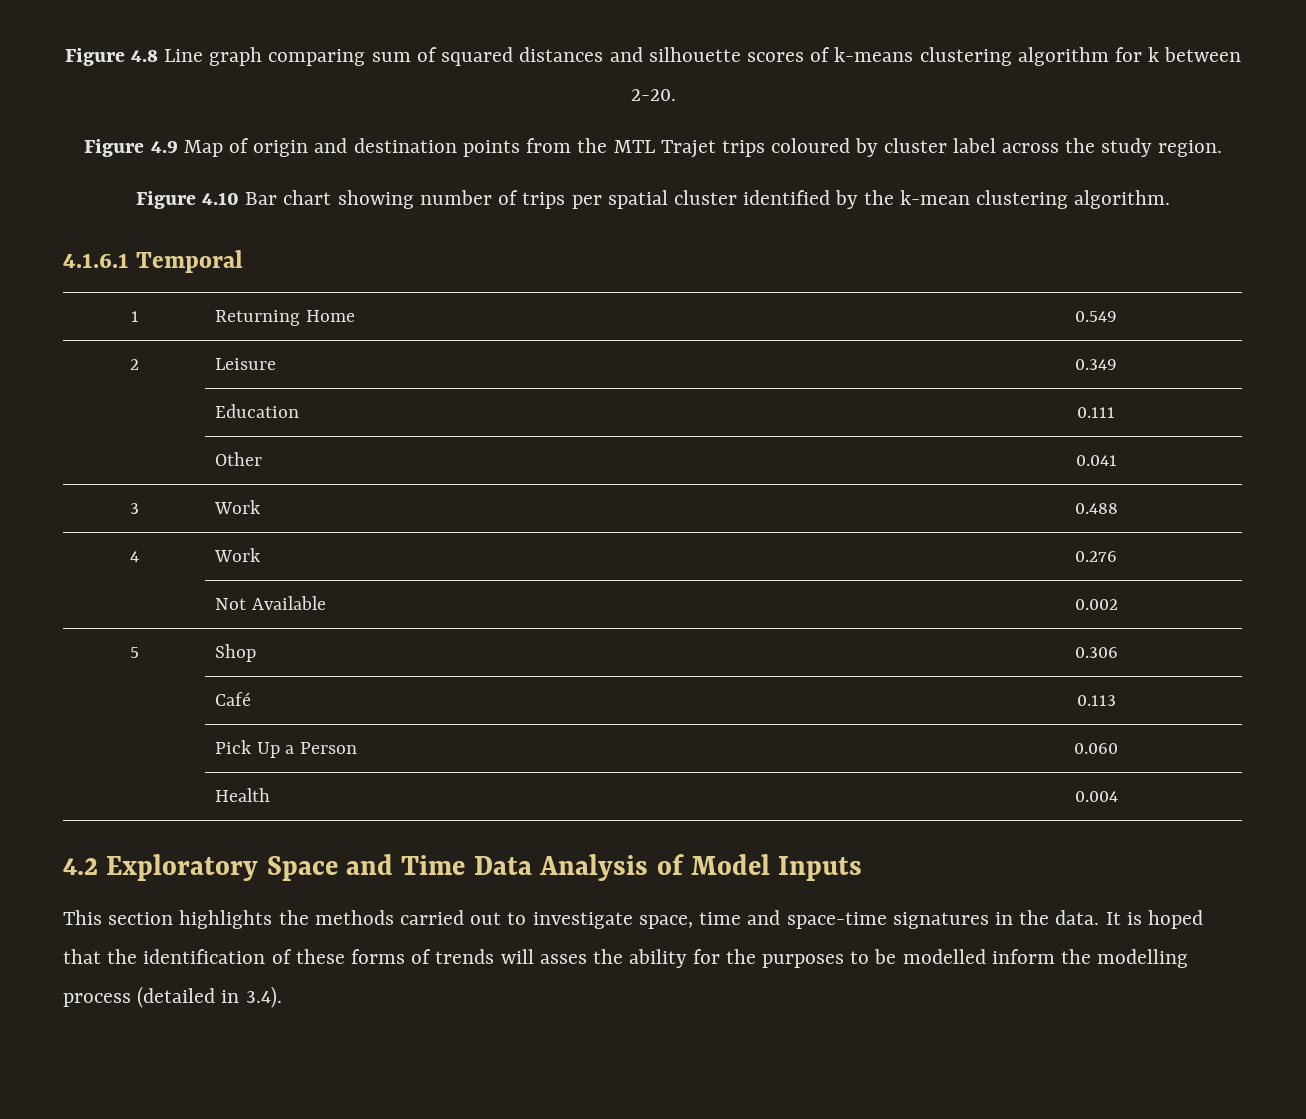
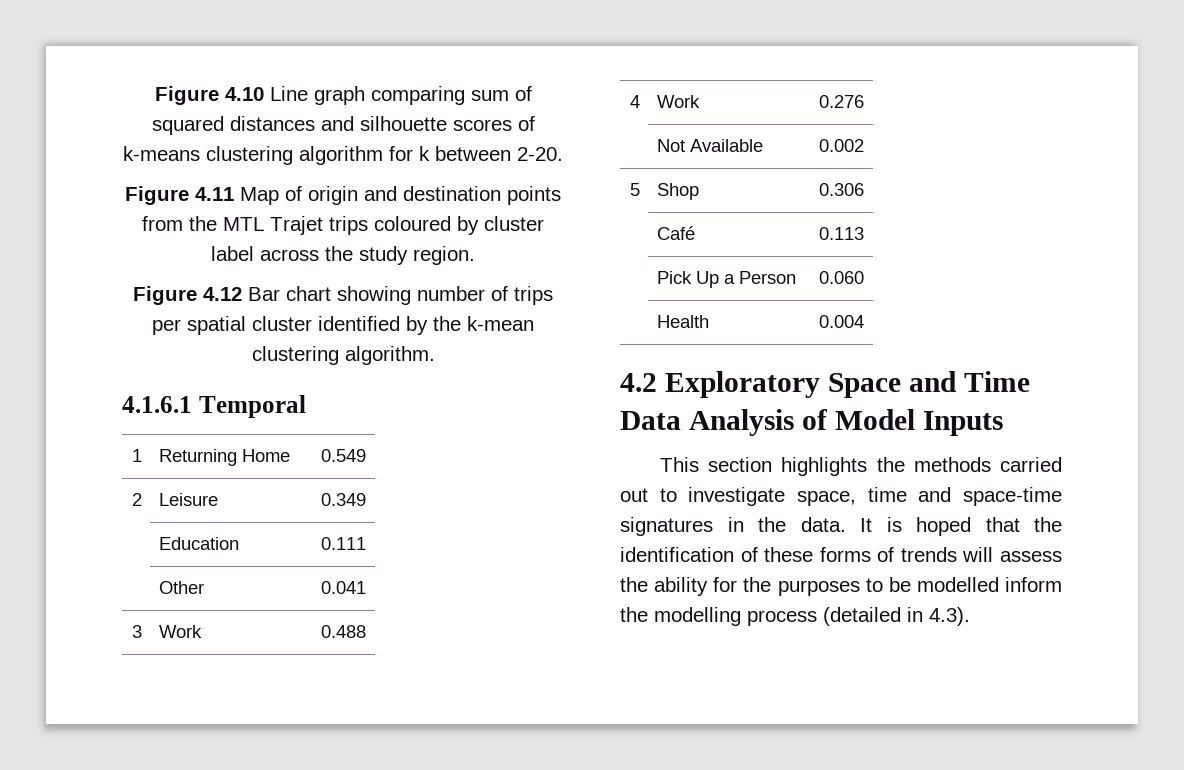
- Figure 4.8 Line graph comparing sum of squared distances and silhouette scores of k-means clustering algorithm for k between 2-20.
+ Figure 4.10 Line graph comparing sum of squared distances and silhouette scores of k-means clustering algorithm for k between 2-20.
- Figure 4.9 Map of origin and destination points from the MTL Trajet trips coloured by cluster label across the study region.
+ Figure 4.11 Map of origin and destination points from the MTL Trajet trips coloured by cluster label across the study region.
- Figure 4.10 Bar chart showing number of trips per spatial cluster identified by the k-mean clustering algorithm.
+ Figure 4.12 Bar chart showing number of trips per spatial cluster identified by the k-mean clustering algorithm.
- It is hoped that the identification of these forms of trends will asses the ability for the purposes to be modelled inform the modelling process (detailed in 3.4).
+ It is hoped that the identification of these forms of trends will assess the ability for the purposes to be modelled inform the modelling process (detailed in 4.3).

